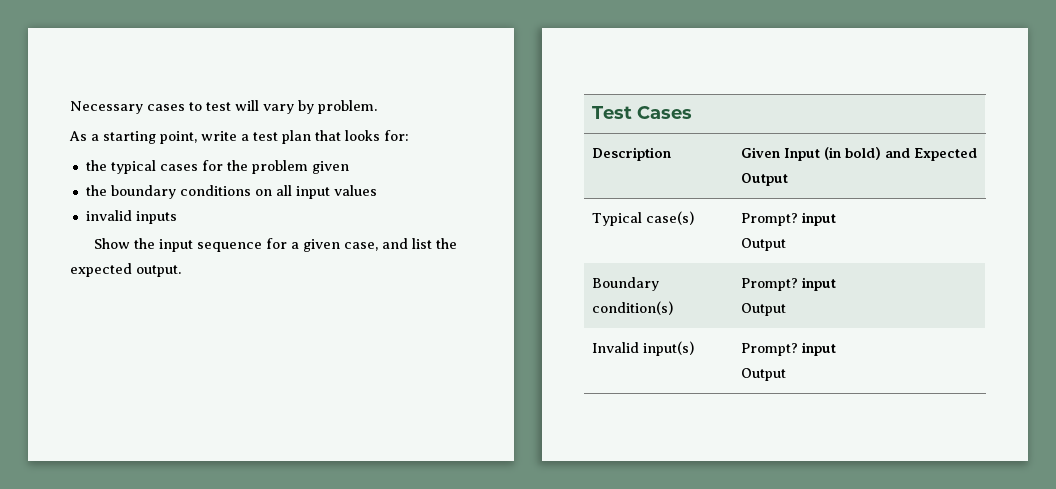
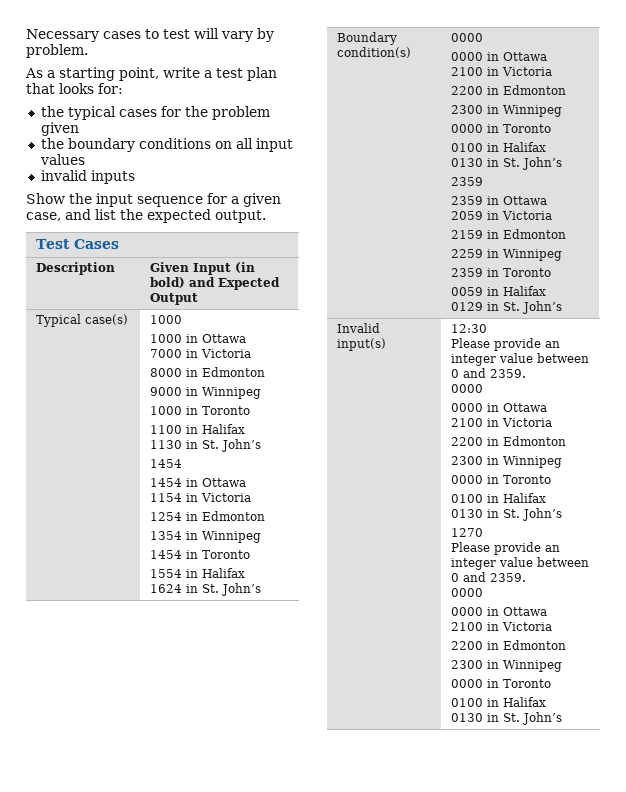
- Typical case(s) | Prompt? input
- Output
- Boundary condition(s) | Prompt? input
- Output
- Invalid input(s) | Prompt? input
- Output
+ Typical case(s) | 1000
+ 1000 in Ottawa
+ 7000 in Victoria
+ 8000 in Edmonton
+ 9000 in Winnipeg
+ 1000 in Toronto
+ 1100 in Halifax
+ 1130 in St. John’s
+ 1454
+ 1454 in Ottawa
+ 1154 in Victoria
+ 1254 in Edmonton
+ 1354 in Winnipeg
+ 1454 in Toronto
+ 1554 in Halifax
+ 1624 in St. John’s
+ Boundary condition(s) | 0000
+ 0000 in Ottawa
+ 2100 in Victoria
+ 2200 in Edmonton
+ 2300 in Winnipeg
+ 0000 in Toronto
+ 0100 in Halifax
+ 0130 in St. John’s
+ 2359
+ 2359 in Ottawa
+ 2059 in Victoria
+ 2159 in Edmonton
+ 2259 in Winnipeg
+ 2359 in Toronto
+ 0059 in Halifax
+ 0129 in St. John’s
+ Invalid input(s) | 12:30
+ Please provide an integer value between 0 and 2359.
+ 0000
+ 0000 in Ottawa
+ 2100 in Victoria
+ 2200 in Edmonton
+ 2300 in Winnipeg
+ 0000 in Toronto
+ 0100 in Halifax
+ 0130 in St. John’s
+ 1270
+ Please provide an integer value between 0 and 2359.
+ 0000
+ 0000 in Ottawa
+ 2100 in Victoria
+ 2200 in Edmonton
+ 2300 in Winnipeg
+ 0000 in Toronto
+ 0100 in Halifax
+ 0130 in St. John’s

